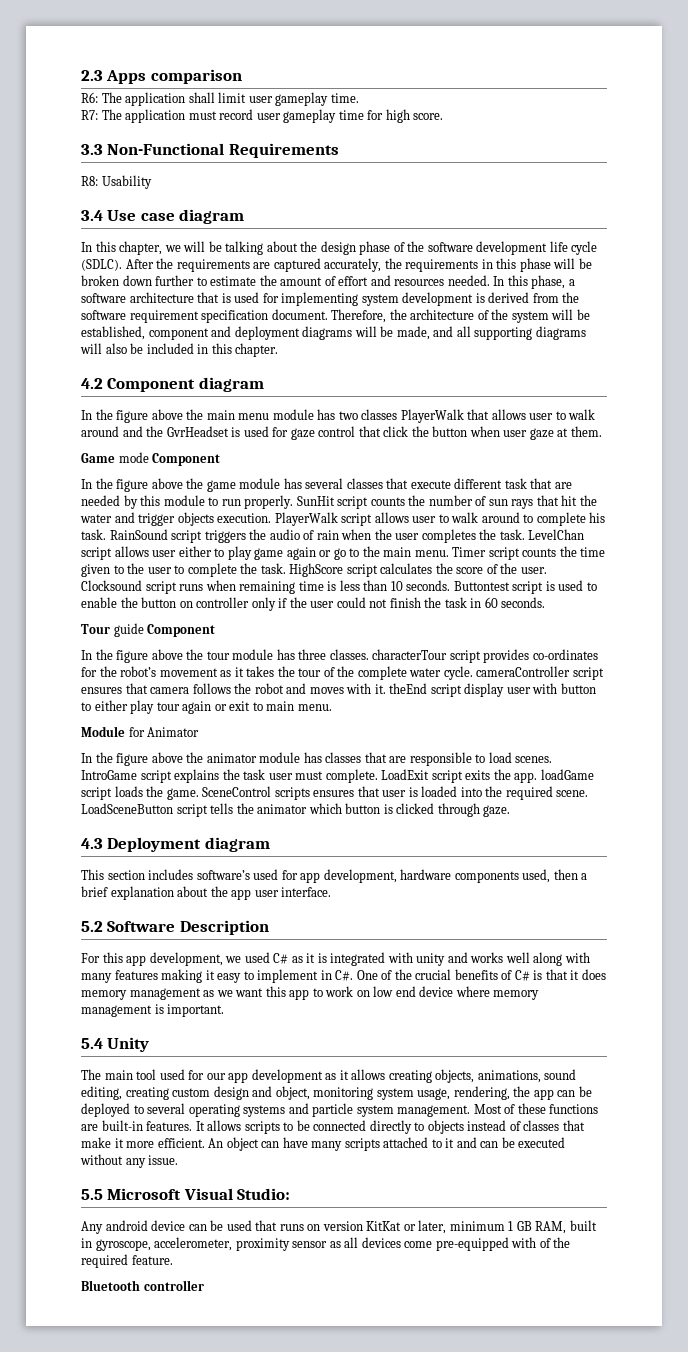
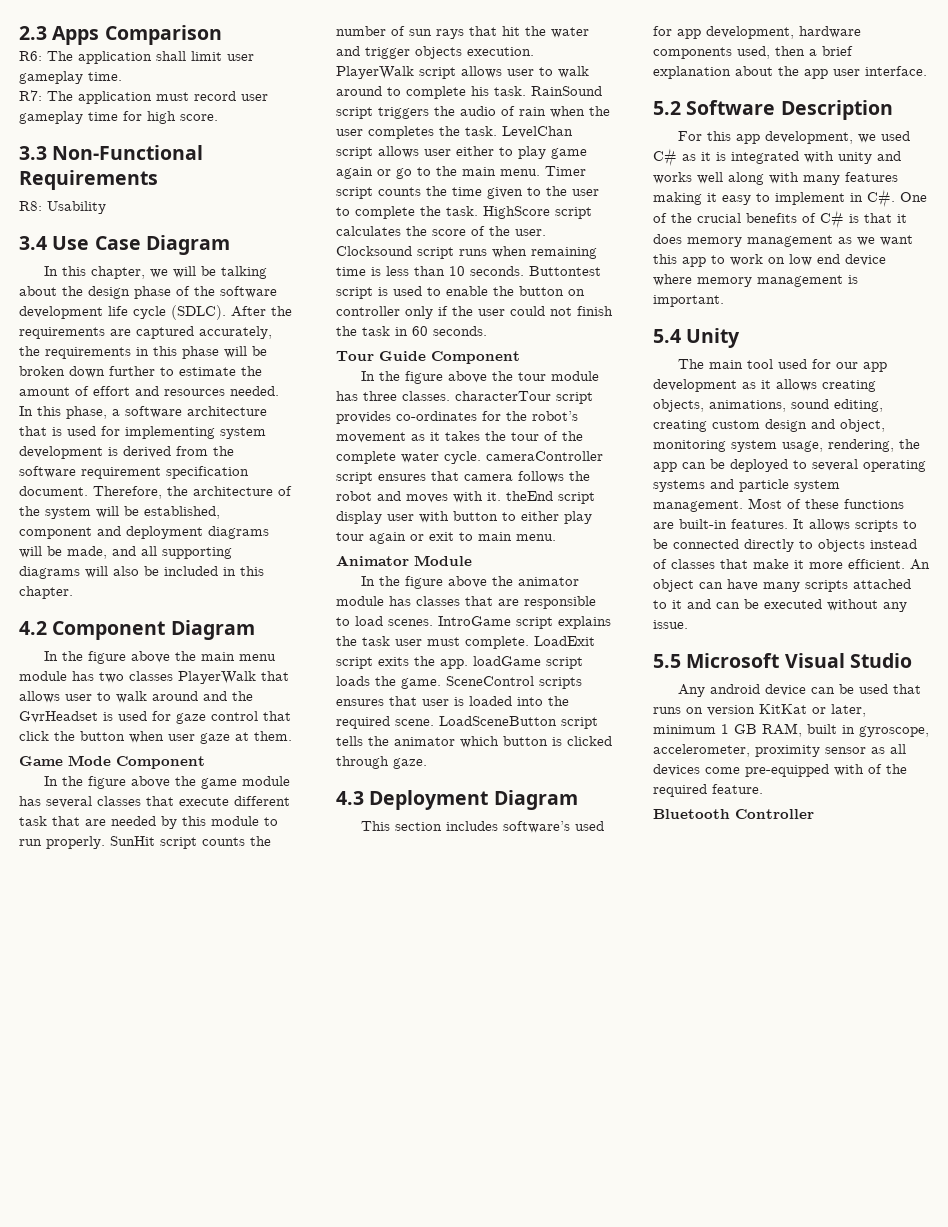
- 2.3 Apps comparison
+ 2.3 Apps Comparison
- 3.4 Use case diagram
+ 3.4 Use Case Diagram
- 4.2 Component diagram
+ 4.2 Component Diagram
- Game mode Component
+ Game Mode Component
- Tour guide Component
+ Tour Guide Component
- Module for Animator
+ Animator Module
- 4.3 Deployment diagram
+ 4.3 Deployment Diagram
- 5.5 Microsoft Visual Studio:
+ 5.5 Microsoft Visual Studio
- Bluetooth controller
+ Bluetooth Controller

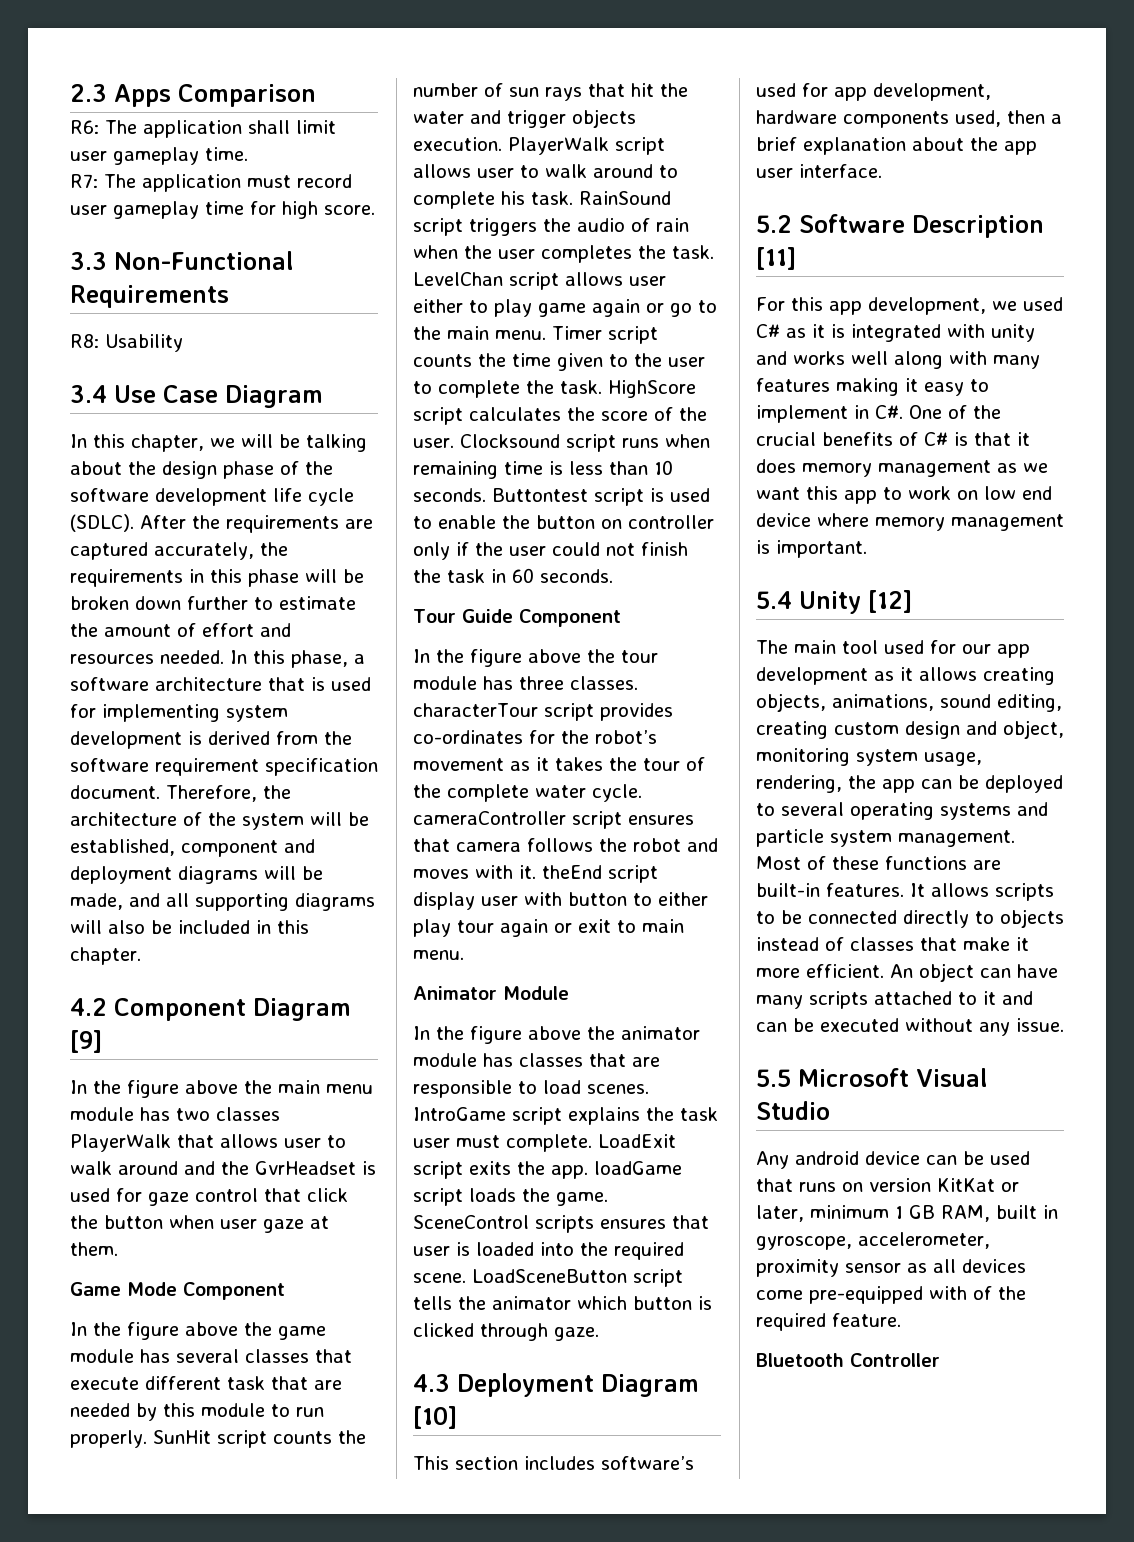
- 4.2 Component Diagram
+ 4.2 Component Diagram [9]
- 4.3 Deployment Diagram
+ 4.3 Deployment Diagram [10]
- 5.2 Software Description
+ 5.2 Software Description [11]
- 5.4 Unity
+ 5.4 Unity [12]

